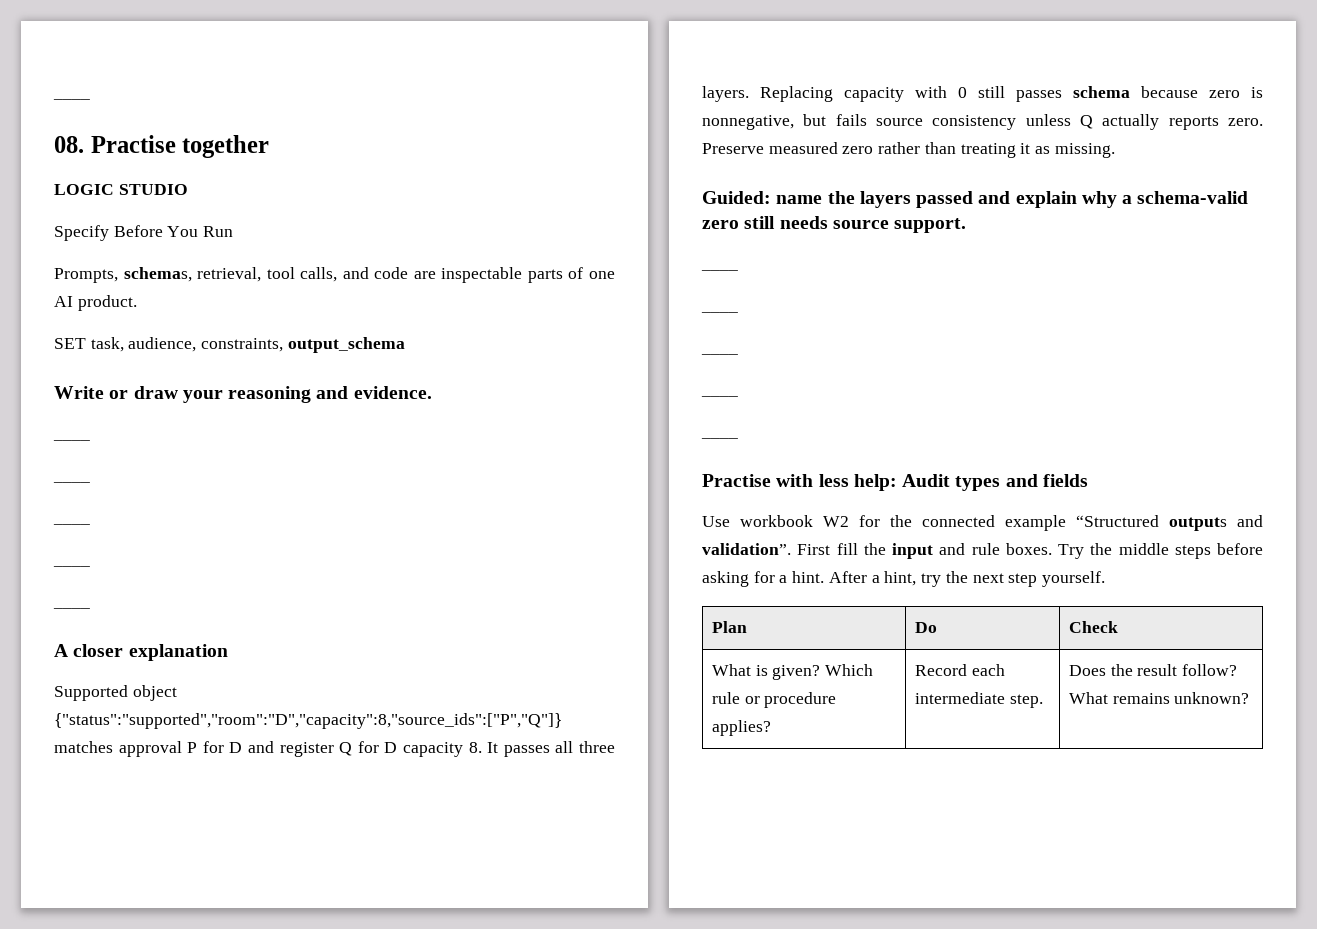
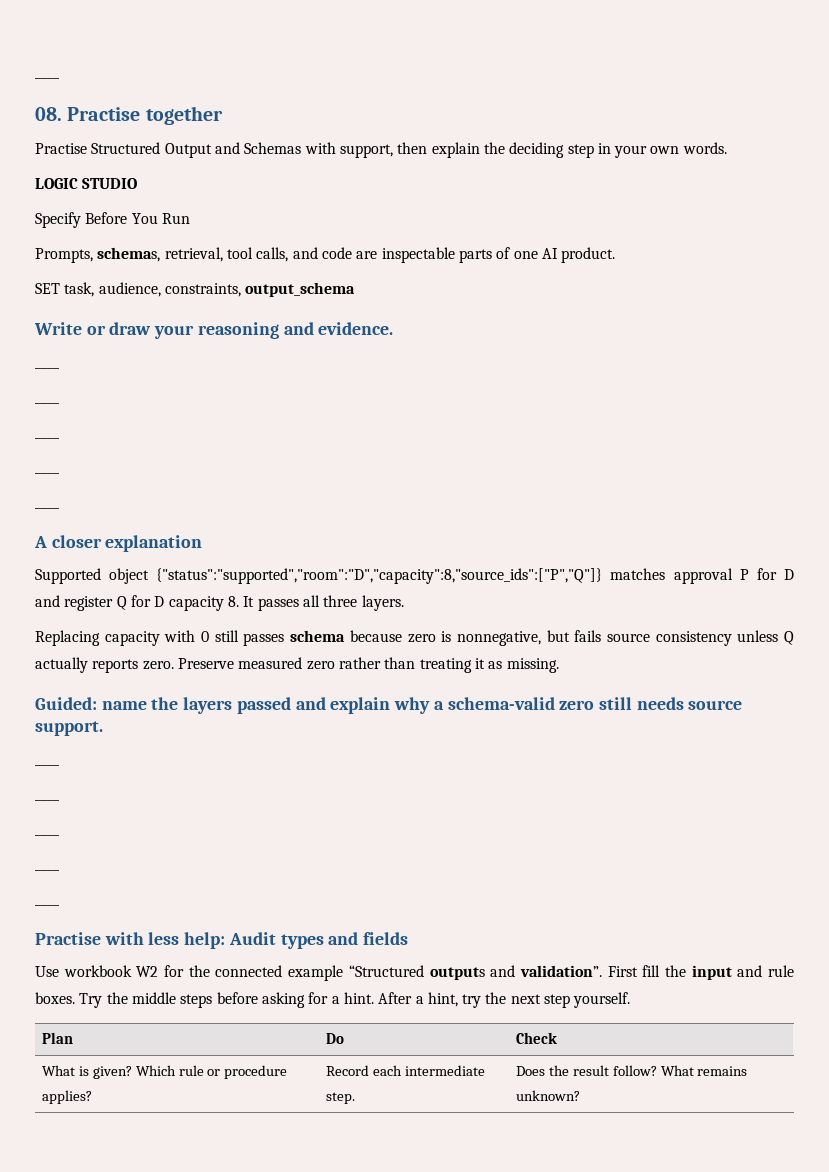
+ Practise Structured Output and Schemas with support, then explain the deciding step in your own words.
- Supported object {"status":"supported","room":"D","capacity":8,"source_ids":["P","Q"]} matches approval P for D and register Q for D capacity 8. It passes all three layers. Replacing capacity with 0 still passes schema because zero is nonnegative, but fails source consistency unless Q actually reports zero.
+ Supported object {"status":"supported","room":"D","capacity":8,"source_ids":["P","Q"]} matches approval P for D and register Q for D capacity 8. It passes all three layers.
+ Replacing capacity with 0 still passes schema because zero is nonnegative, but fails source consistency unless Q actually reports zero.

